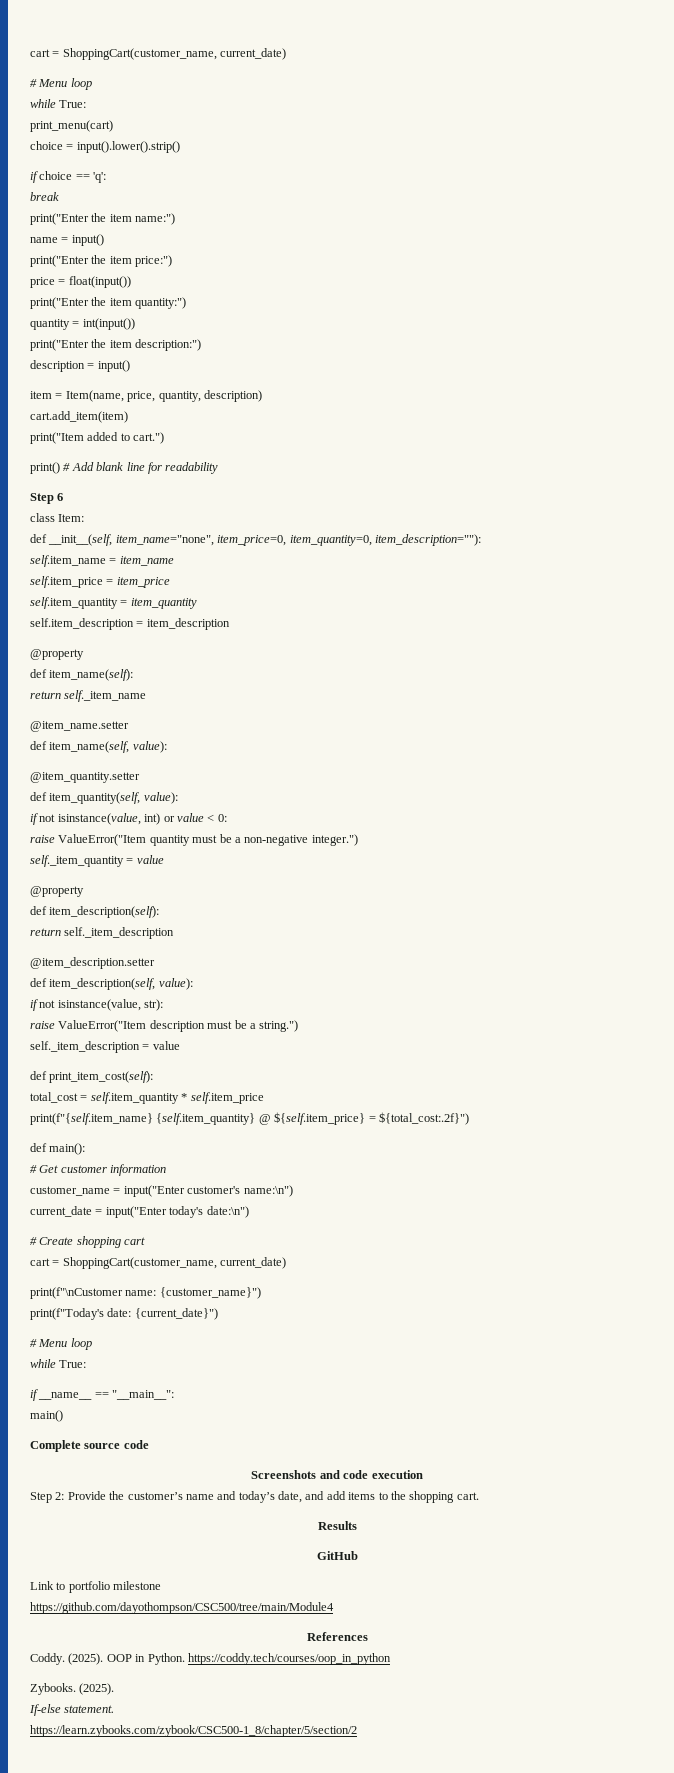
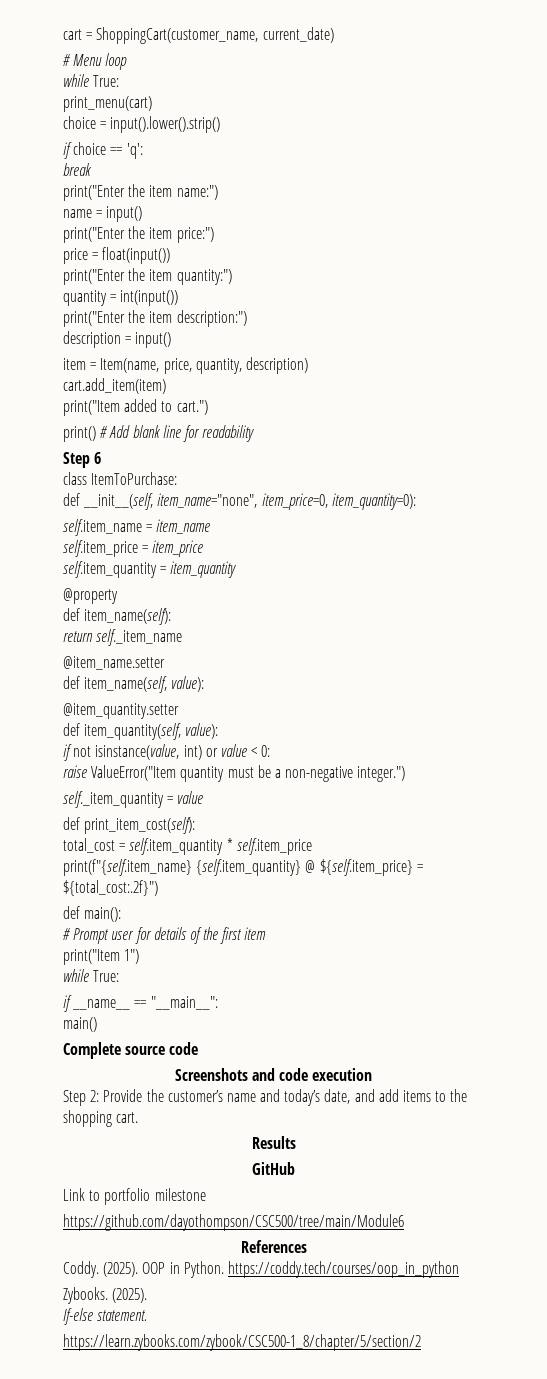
- class Item:
+ class ItemToPurchase:
- def __init__(self, item_name="none", item_price=0, item_quantity=0, item_description=""):
+ def __init__(self, item_name="none", item_price=0, item_quantity=0):
- self.item_description = item_description
  self._item_quantity = value
- @property
- def item_description(self):
- return self._item_description
- @item_description.setter
- def item_description(self, value):
- if not isinstance(value, str):
- raise ValueError("Item description must be a string.")
- self._item_description = value
- # Get customer information
- customer_name = input("Enter customer's name:\n")
- current_date = input("Enter today's date:\n")
- # Create shopping cart
- cart = ShoppingCart(customer_name, current_date)
- print(f"\nCustomer name: {customer_name}")
- print(f"Today's date: {current_date}")
- # Menu loop
+ # Prompt user for details of the first item
+ print("Item 1")
- https://github.com/dayothompson/CSC500/tree/main/Module4
+ https://github.com/dayothompson/CSC500/tree/main/Module6

